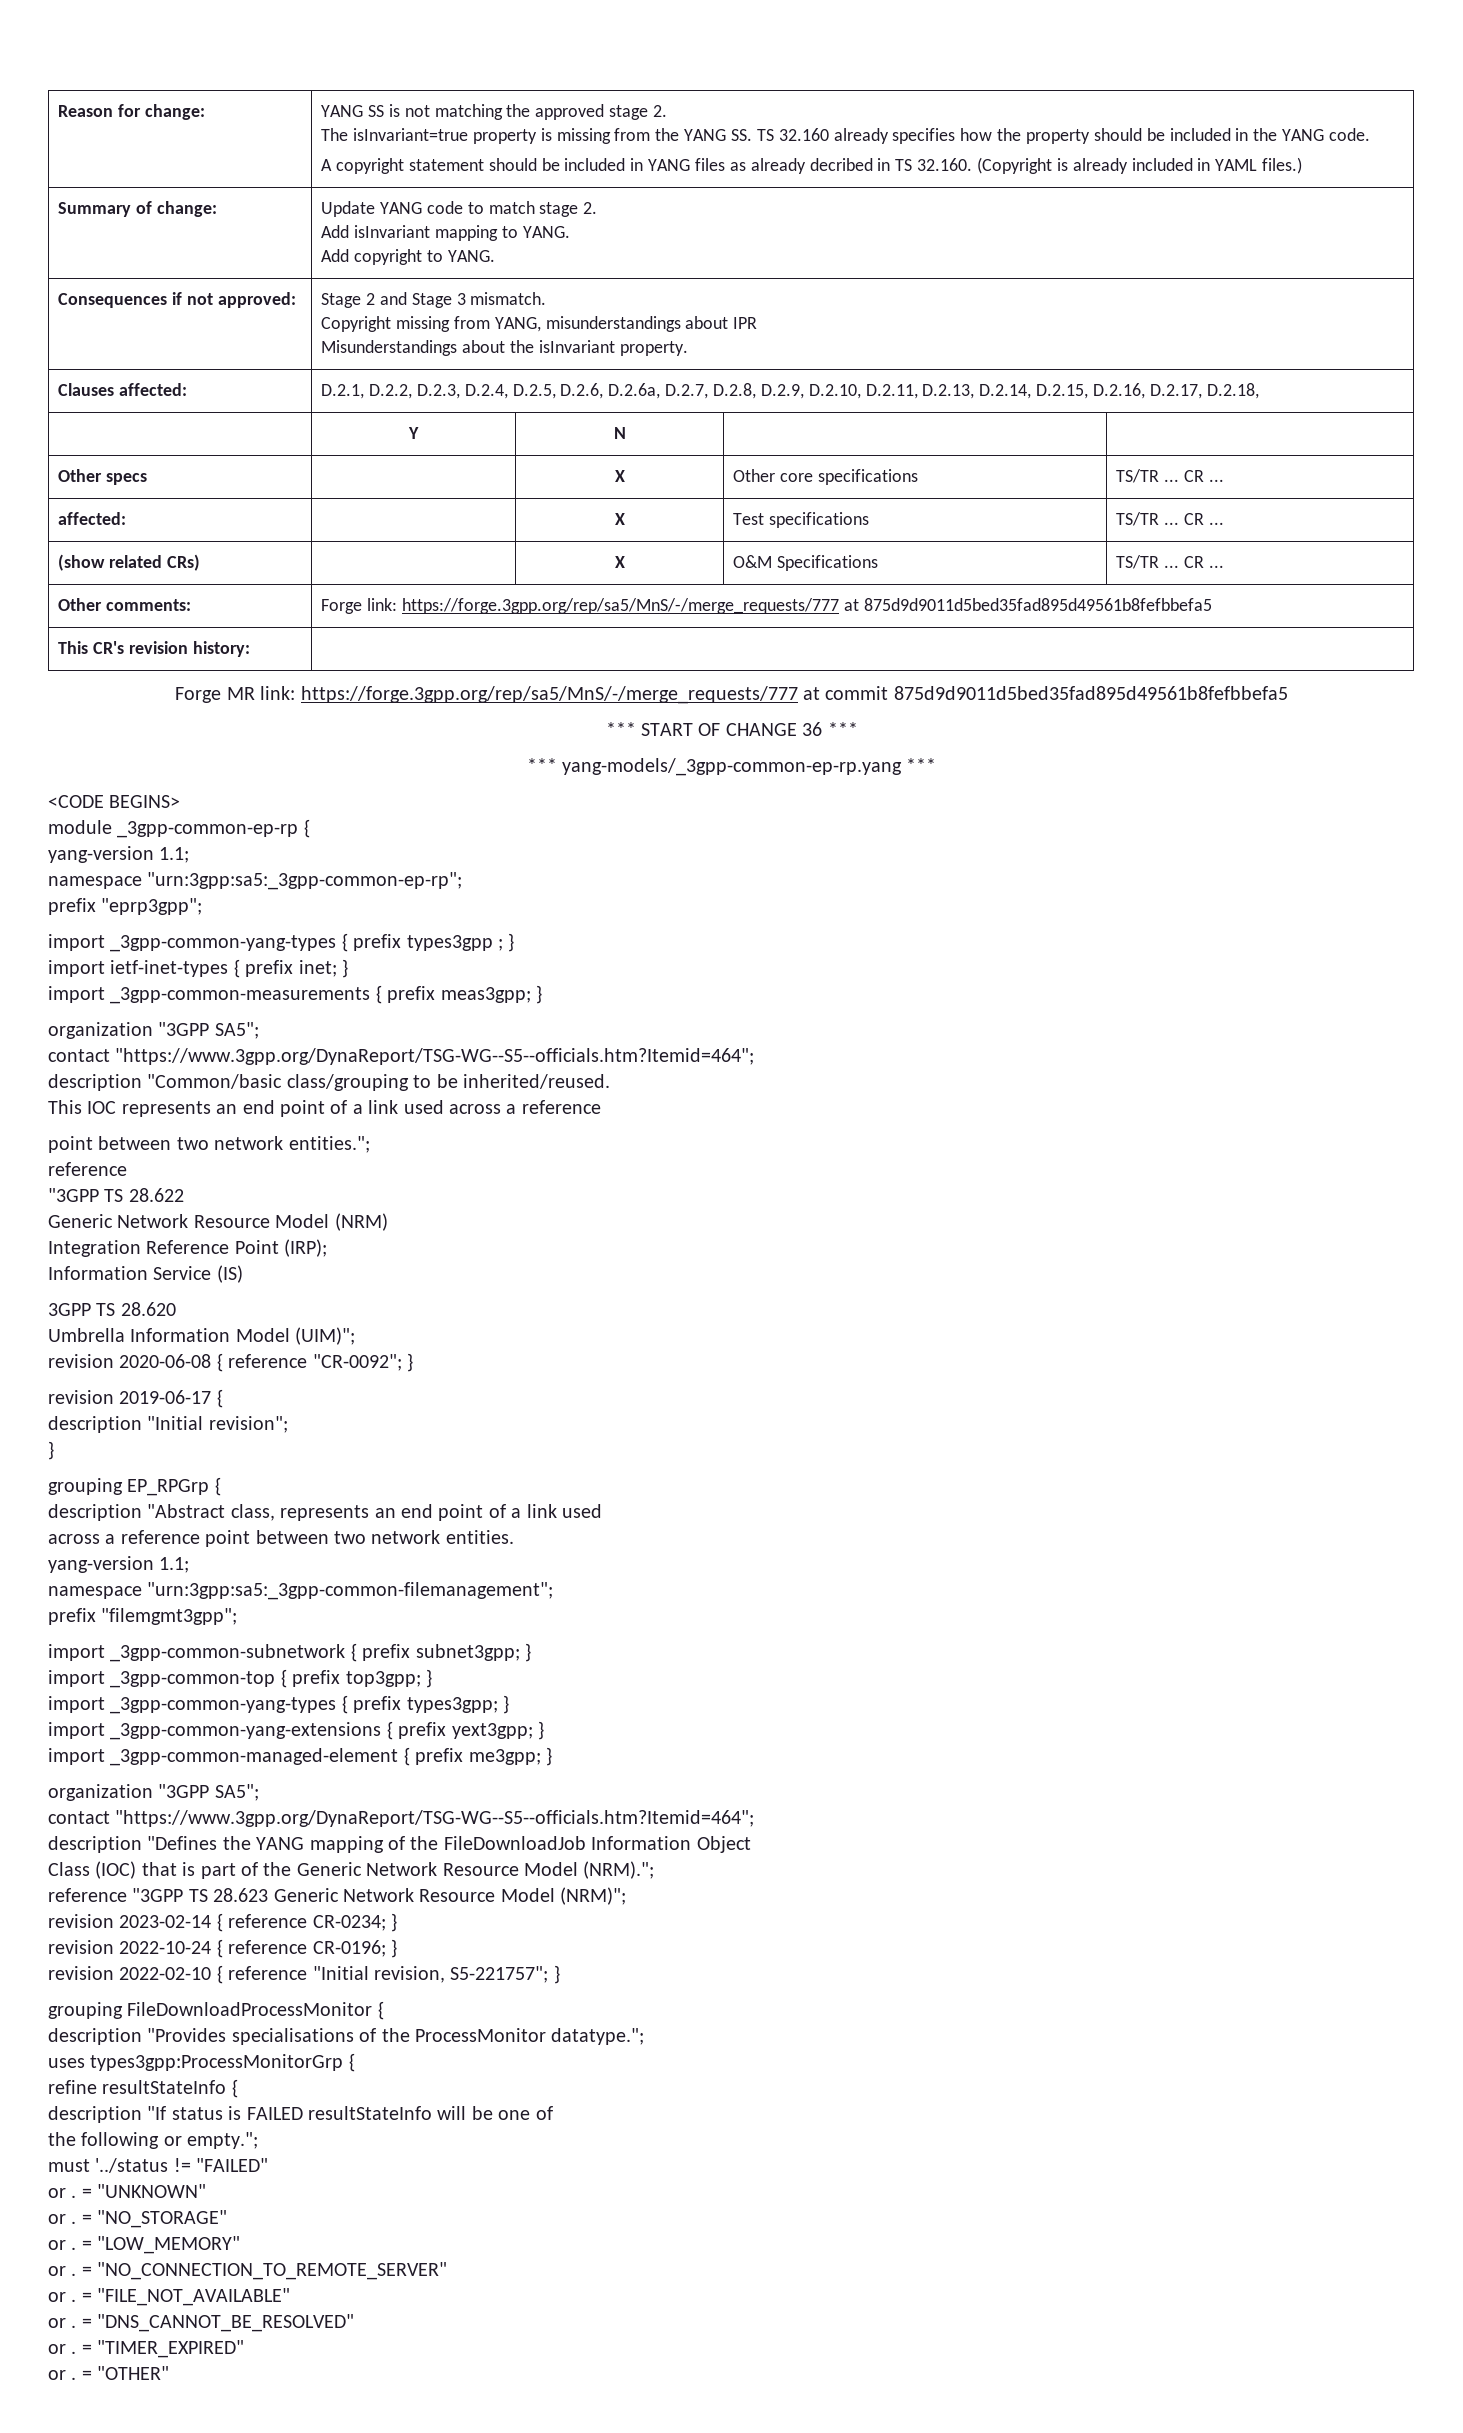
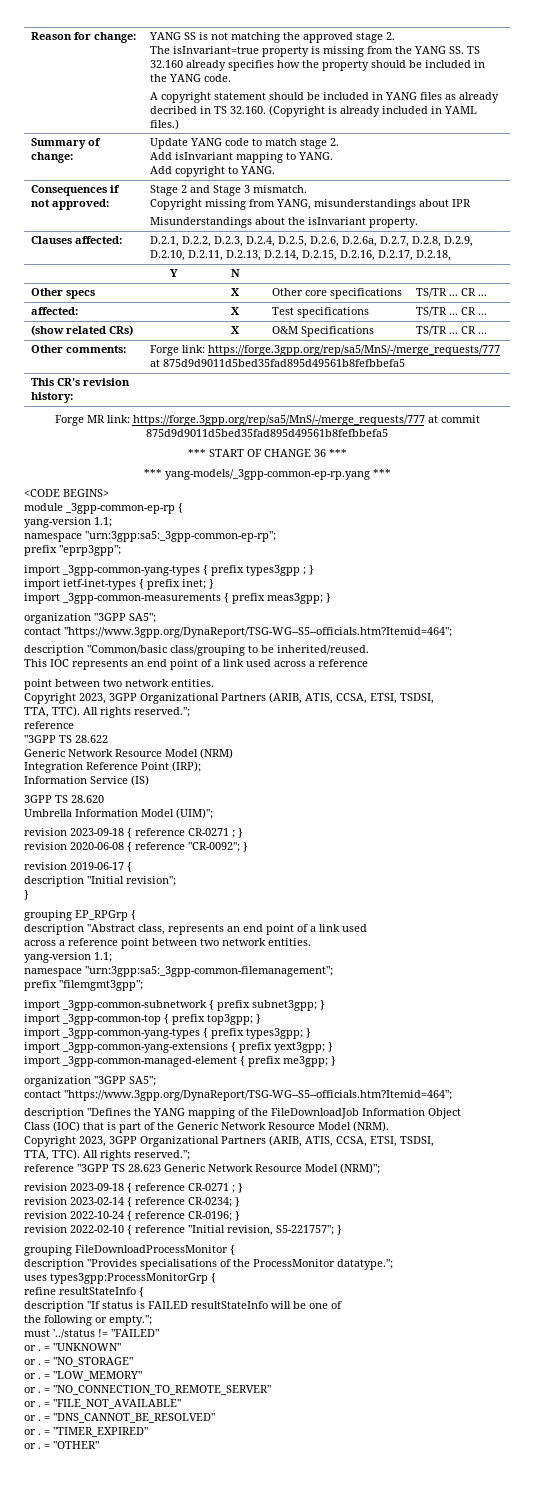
  This IOC represents an end point of a link used across a reference
- point between two network entities.";
+ point between two network entities.
+ Copyright 2023, 3GPP Organizational Partners (ARIB, ATIS, CCSA, ETSI, TSDSI,
+ TTA, TTC). All rights reserved.";
  Umbrella Information Model (UIM)";
+ revision 2023-09-18 { reference CR-0271 ; }
- Class (IOC) that is part of the Generic Network Resource Model (NRM).";
+ Class (IOC) that is part of the Generic Network Resource Model (NRM).
+ Copyright 2023, 3GPP Organizational Partners (ARIB, ATIS, CCSA, ETSI, TSDSI,
+ TTA, TTC). All rights reserved.";
  reference "3GPP TS 28.623 Generic Network Resource Model (NRM)";
+ revision 2023-09-18 { reference CR-0271 ; }

